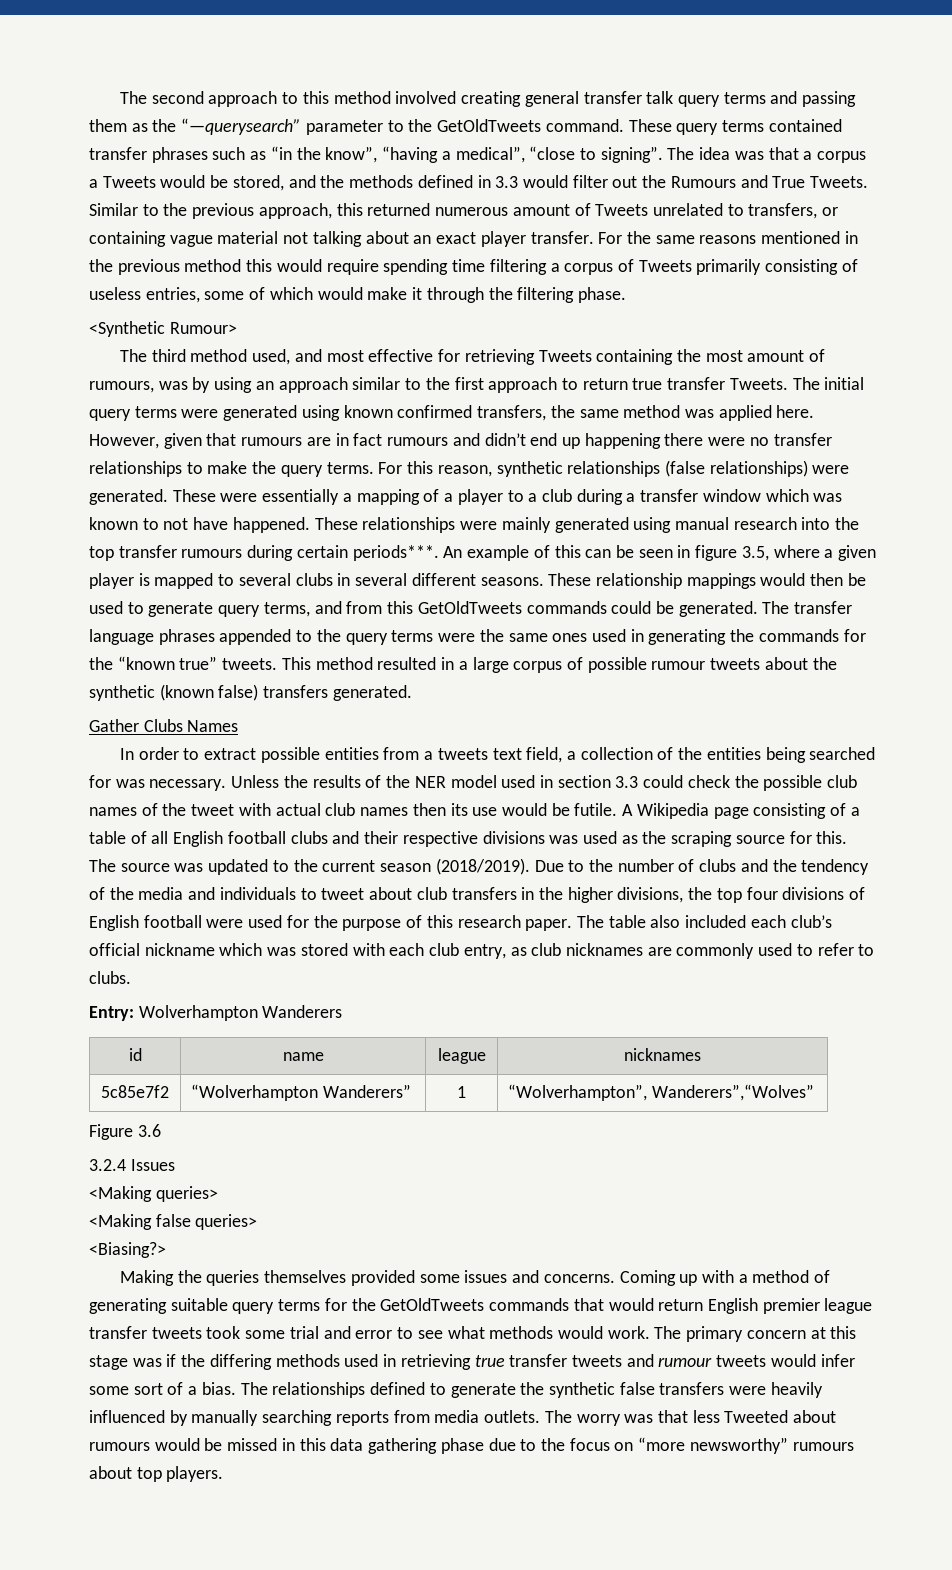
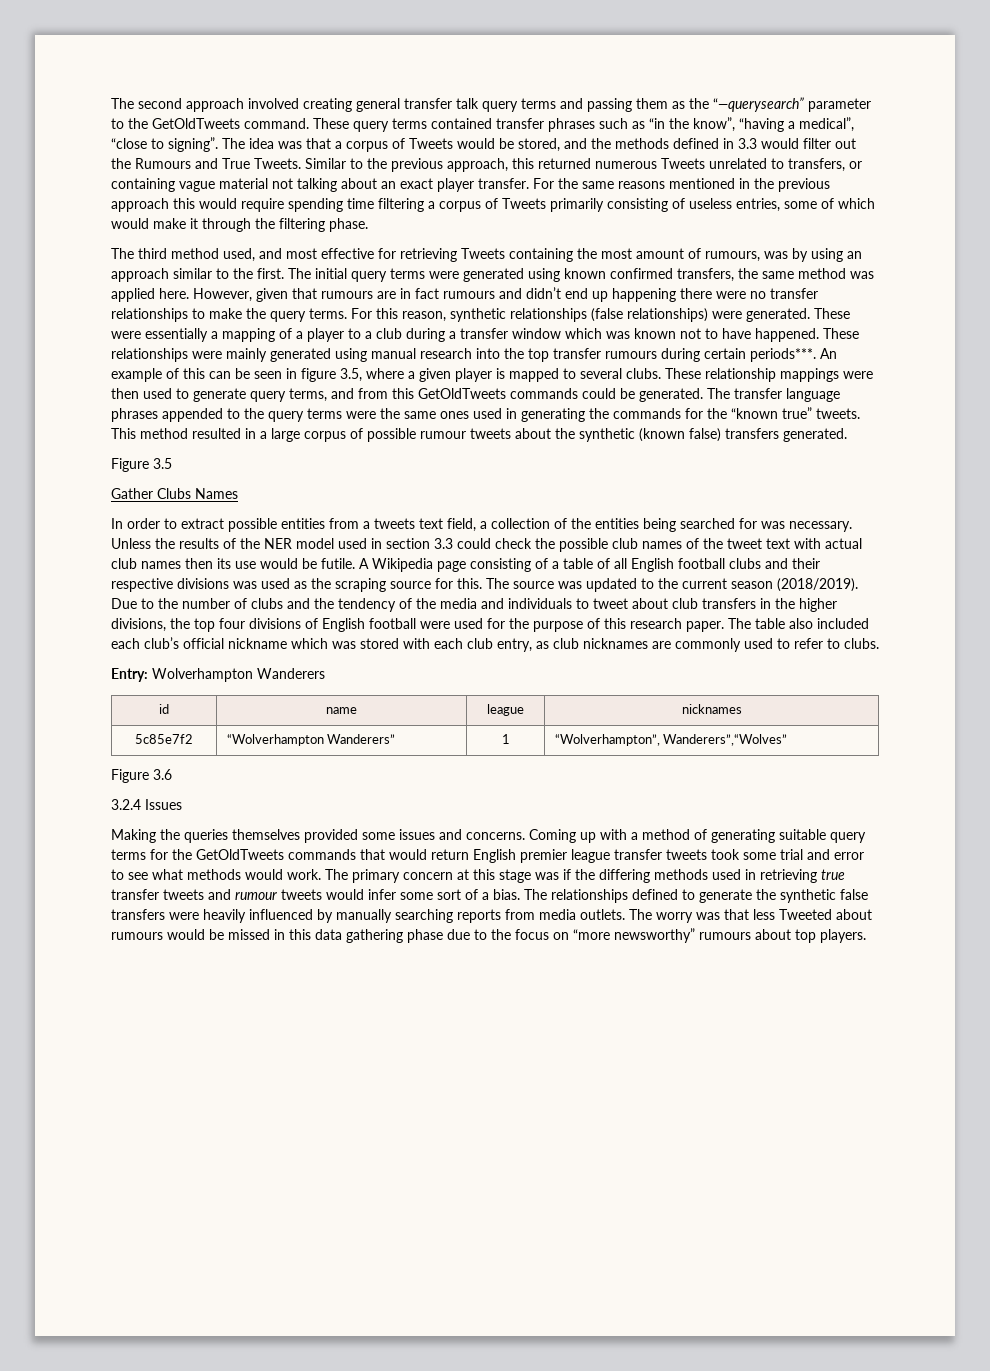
- The second approach to this method involved creating general transfer talk query terms and passing them as the “—querysearch” parameter to the GetOldTweets command.
+ The second approach involved creating general transfer talk query terms and passing them as the “—querysearch” parameter to the GetOldTweets command.
- The idea was that a corpus a Tweets would be stored, and the methods defined in 3.3 would filter out the Rumours and True Tweets.
+ The idea was that a corpus of Tweets would be stored, and the methods defined in 3.3 would filter out the Rumours and True Tweets.
- Similar to the previous approach, this returned numerous amount of Tweets unrelated to transfers, or containing vague material not talking about an exact player transfer.
+ Similar to the previous approach, this returned numerous Tweets unrelated to transfers, or containing vague material not talking about an exact player transfer.
- For the same reasons mentioned in the previous method this would require spending time filtering a corpus of Tweets primarily consisting of useless entries, some of which would make it through the filtering phase.
+ For the same reasons mentioned in the previous approach this would require spending time filtering a corpus of Tweets primarily consisting of useless entries, some of which would make it through the filtering phase.
- <Synthetic Rumour>
- The third method used, and most effective for retrieving Tweets containing the most amount of rumours, was by using an approach similar to the first approach to return true transfer Tweets.
+ The third method used, and most effective for retrieving Tweets containing the most amount of rumours, was by using an approach similar to the first.
- These were essentially a mapping of a player to a club during a transfer window which was known to not have happened.
+ These were essentially a mapping of a player to a club during a transfer window which was known not to have happened.
- An example of this can be seen in figure 3.5, where a given player is mapped to several clubs in several different seasons. These relationship mappings would then be used to generate query terms, and from this GetOldTweets commands could be generated.
+ An example of this can be seen in figure 3.5, where a given player is mapped to several clubs. These relationship mappings were then used to generate query terms, and from this GetOldTweets commands could be generated.
+ Figure 3.5
- Unless the results of the NER model used in section 3.3 could check the possible club names of the tweet with actual club names then its use would be futile.
+ Unless the results of the NER model used in section 3.3 could check the possible club names of the tweet text with actual club names then its use would be futile.
- <Making queries>
- <Making false queries>
- <Biasing?>

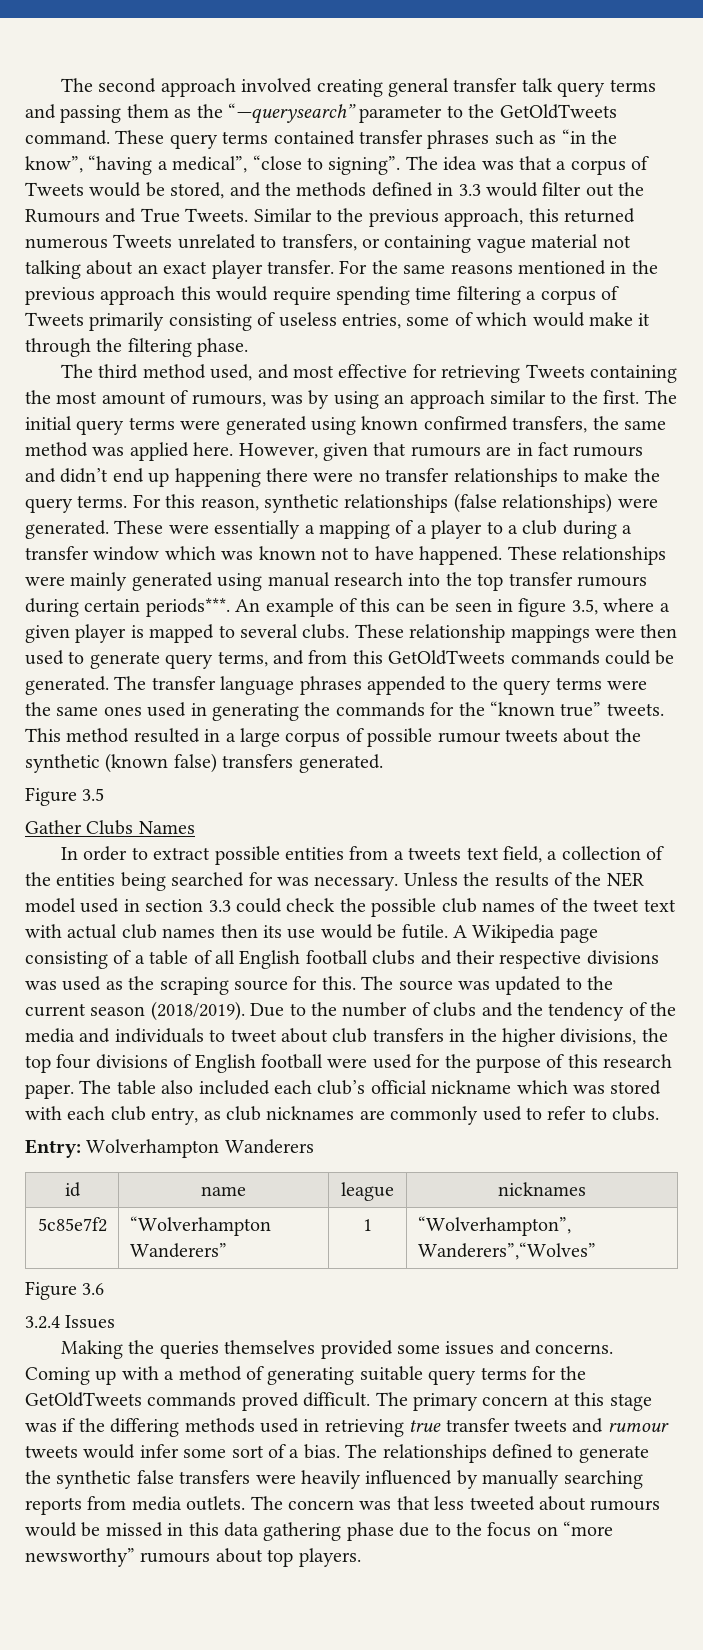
- Coming up with a method of generating suitable query terms for the GetOldTweets commands that would return English premier league transfer tweets took some trial and error to see what methods would work.
+ Coming up with a method of generating suitable query terms for the GetOldTweets commands proved difficult.
- The worry was that less Tweeted about rumours would be missed in this data gathering phase due to the focus on “more newsworthy” rumours about top players.
+ The concern was that less tweeted about rumours would be missed in this data gathering phase due to the focus on “more newsworthy” rumours about top players.

